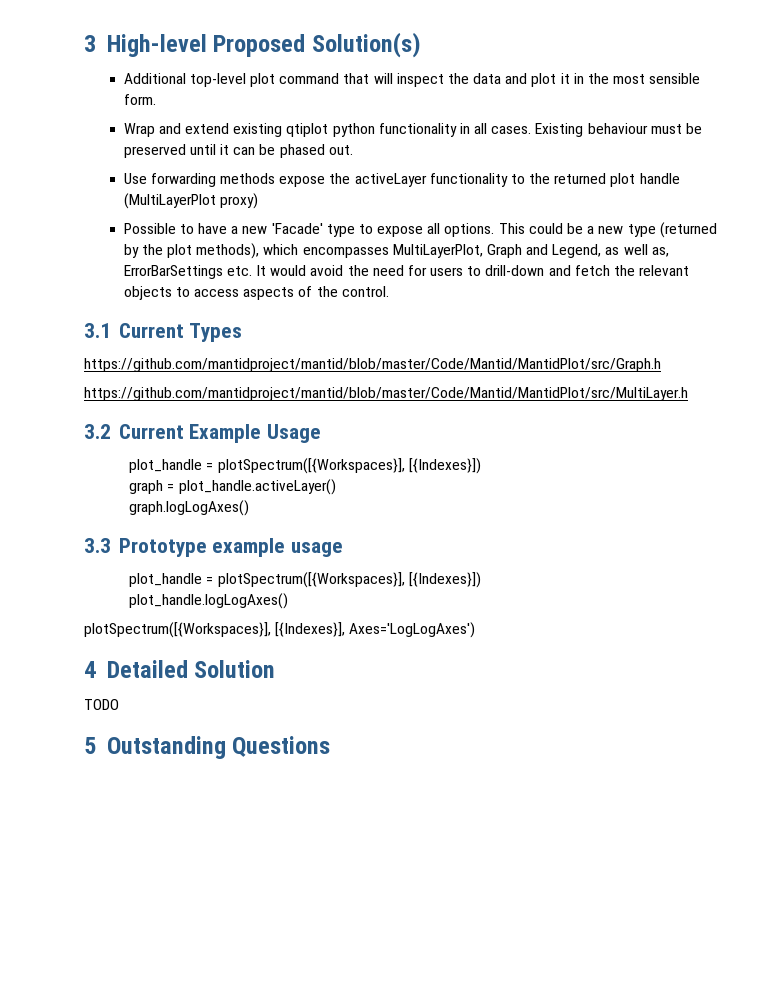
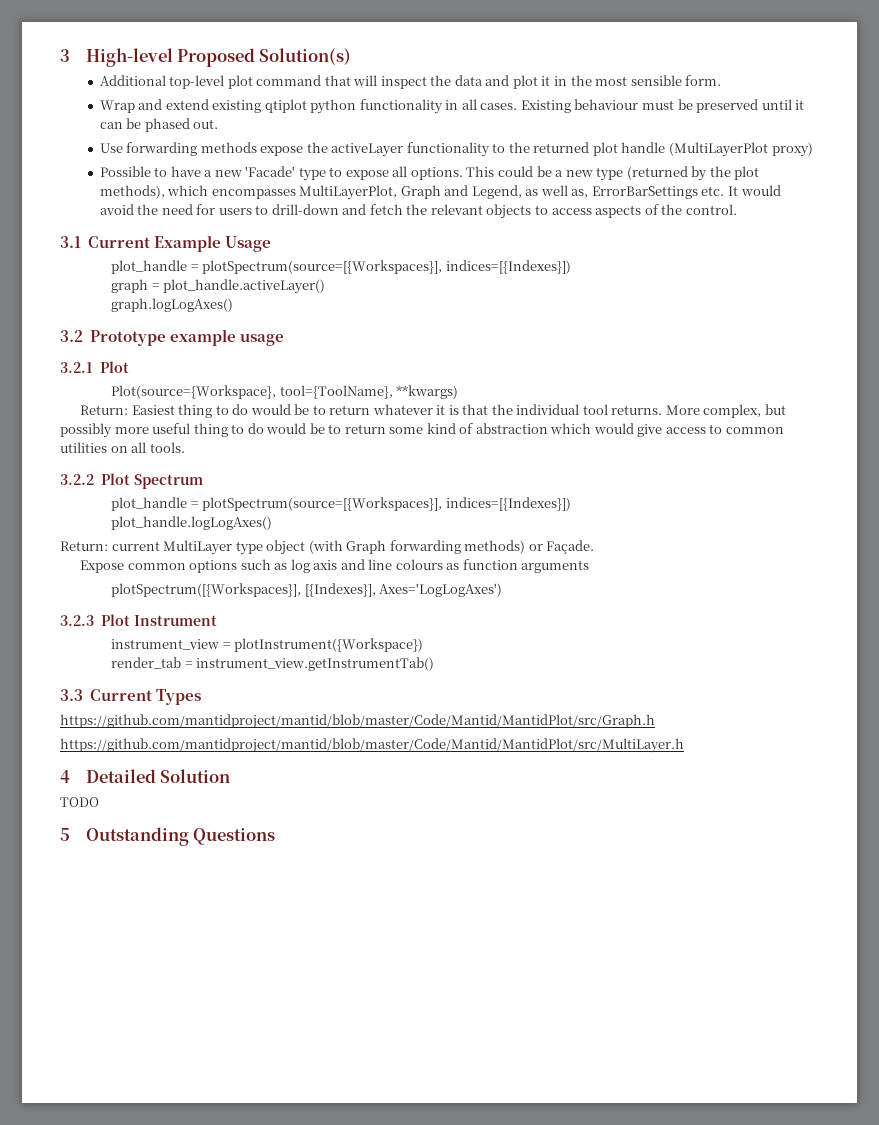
- 3.1 Current Types
- https://github.com/mantidproject/mantid/blob/master/Code/Mantid/MantidPlot/src/Graph.h
- https://github.com/mantidproject/mantid/blob/master/Code/Mantid/MantidPlot/src/MultiLayer.h
- 3.2 Current Example Usage
- plot_handle = plotSpectrum([{Workspaces}], [{Indexes}])
+ 3.1 Current Example Usage
+ plot_handle = plotSpectrum(source=[{Workspaces}], indices=[{Indexes}])
- 3.3 Prototype example usage
- plot_handle = plotSpectrum([{Workspaces}], [{Indexes}])
+ 3.2 Prototype example usage
+ 3.2.1 Plot
+ Plot(source={Workspace}, tool={ToolName}, **kwargs)
+ Return: Easiest thing to do would be to return whatever it is that the individual tool returns. More complex, but possibly more useful thing to do would be to return some kind of abstraction which would give access to common utilities on all tools.
+ 3.2.2 Plot Spectrum
+ plot_handle = plotSpectrum(source=[{Workspaces}], indices=[{Indexes}])
+ Return: current MultiLayer type object (with Graph forwarding methods) or Façade.
+ Expose common options such as log axis and line colours as function arguments
  plotSpectrum([{Workspaces}], [{Indexes}], Axes='LogLogAxes')
+ 3.2.3 Plot Instrument
+ instrument_view = plotInstrument({Workspace})
+ render_tab = instrument_view.getInstrumentTab()
+ 3.3 Current Types
+ https://github.com/mantidproject/mantid/blob/master/Code/Mantid/MantidPlot/src/Graph.h
+ https://github.com/mantidproject/mantid/blob/master/Code/Mantid/MantidPlot/src/MultiLayer.h

